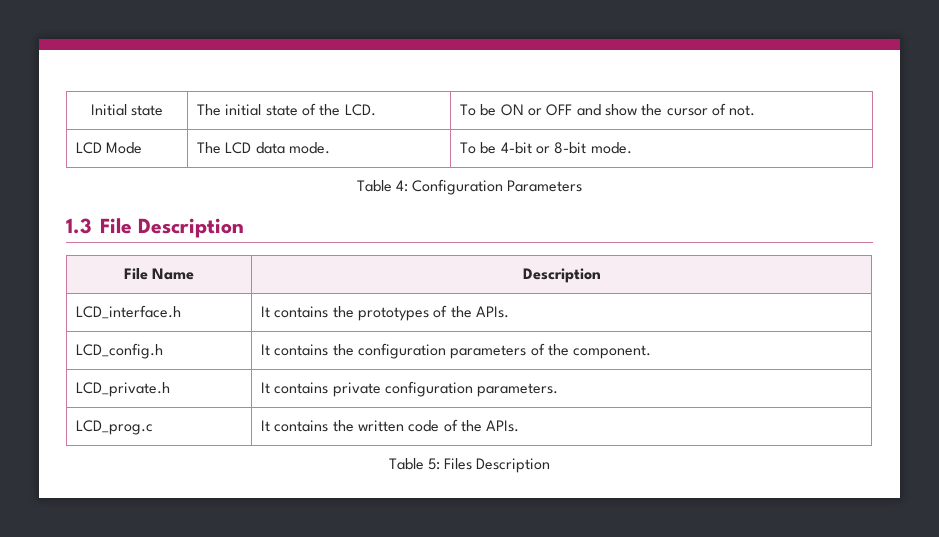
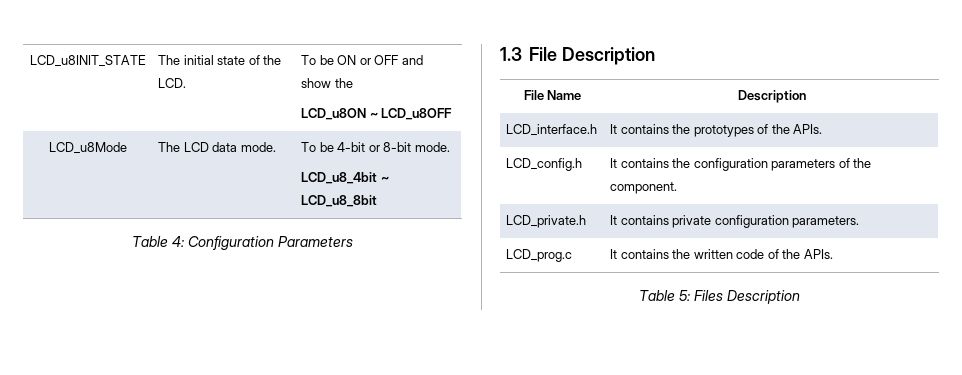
- Initial state | The initial state of the LCD. | To be ON or OFF and show the cursor of not.
- LCD Mode | The LCD data mode. | To be 4-bit or 8-bit mode.
+ LCD_u8INIT_STATE | The initial state of the LCD. | To be ON or OFF and show the
+ LCD_u8ON ~ LCD_u8OFF
+ LCD_u8Mode | The LCD data mode. | To be 4-bit or 8-bit mode.
+ LCD_u8_4bit ~ LCD_u8_8bit

